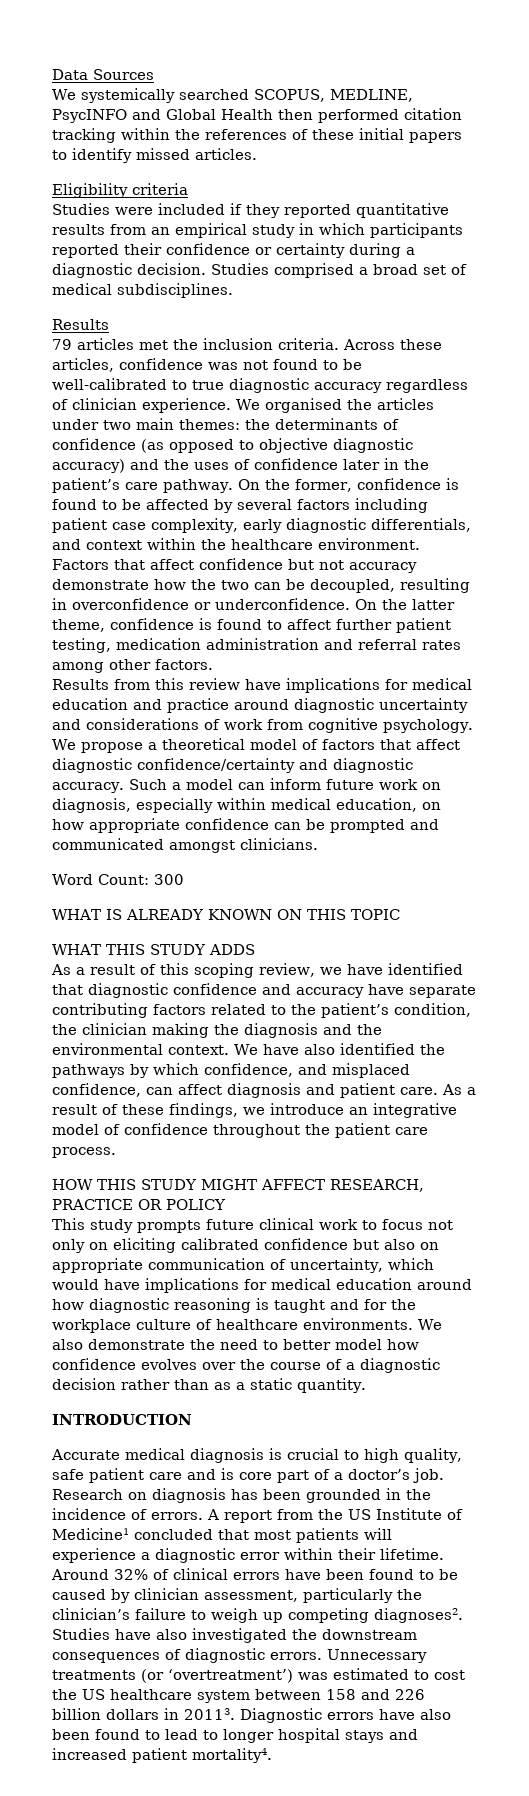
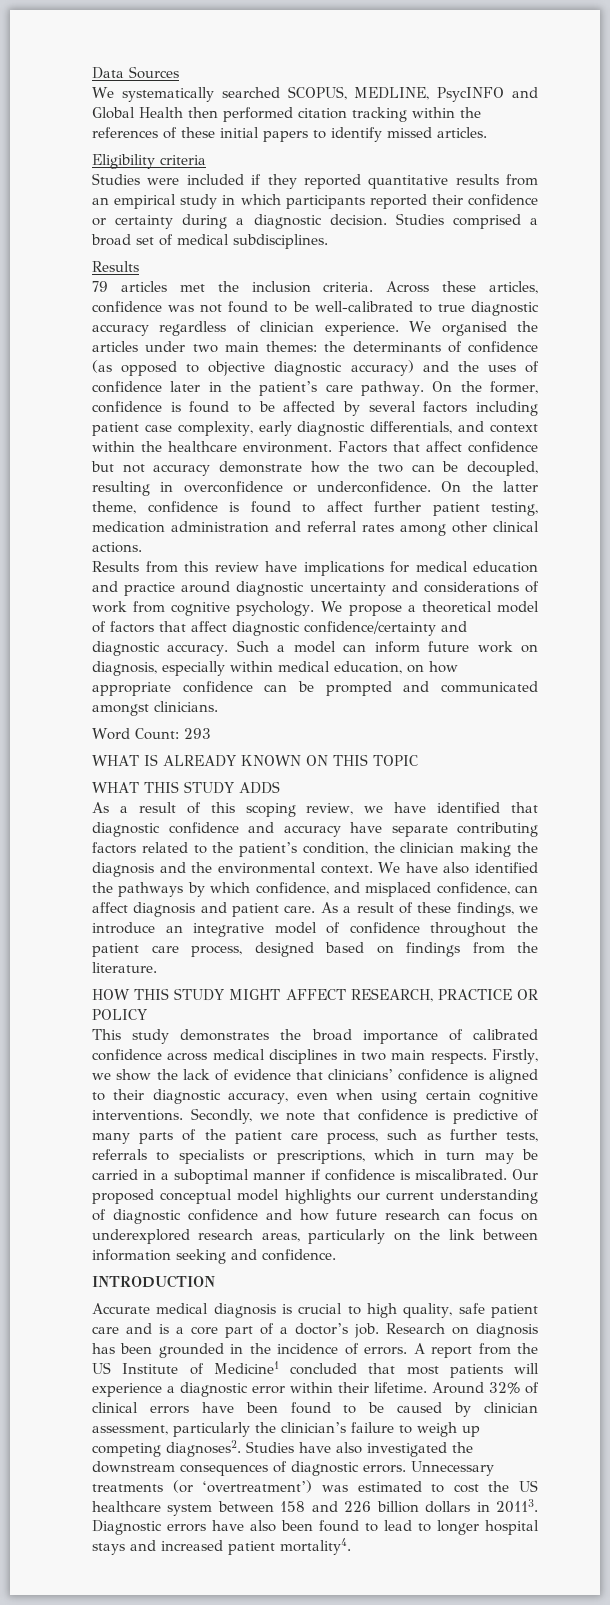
- We systemically searched SCOPUS, MEDLINE, PsycINFO and Global Health then performed citation tracking within the references of these initial papers to identify missed articles.
+ We systematically searched SCOPUS, MEDLINE, PsycINFO and Global Health then performed citation tracking within the references of these initial papers to identify missed articles.
- On the latter theme, confidence is found to affect further patient testing, medication administration and referral rates among other factors.
+ On the latter theme, confidence is found to affect further patient testing, medication administration and referral rates among other clinical actions.
- Word Count: 300
+ Word Count: 293
- As a result of these findings, we introduce an integrative model of confidence throughout the patient care process.
+ As a result of these findings, we introduce an integrative model of confidence throughout the patient care process, designed based on findings from the literature.
- This study prompts future clinical work to focus not only on eliciting calibrated confidence but also on appropriate communication of uncertainty, which would have implications for medical education around how diagnostic reasoning is taught and for the workplace culture of healthcare environments. We also demonstrate the need to better model how confidence evolves over the course of a diagnostic decision rather than as a static quantity.
+ This study demonstrates the broad importance of calibrated confidence across medical disciplines in two main respects. Firstly, we show the lack of evidence that clinicians’ confidence is aligned to their diagnostic accuracy, even when using certain cognitive interventions. Secondly, we note that confidence is predictive of many parts of the patient care process, such as further tests, referrals to specialists or prescriptions, which in turn may be carried in a suboptimal manner if confidence is miscalibrated. Our proposed conceptual model highlights our current understanding of diagnostic confidence and how future research can focus on underexplored research areas, particularly on the link between information seeking and confidence.
- Accurate medical diagnosis is crucial to high quality, safe patient care and is core part of a doctor’s job.
+ Accurate medical diagnosis is crucial to high quality, safe patient care and is a core part of a doctor’s job.

